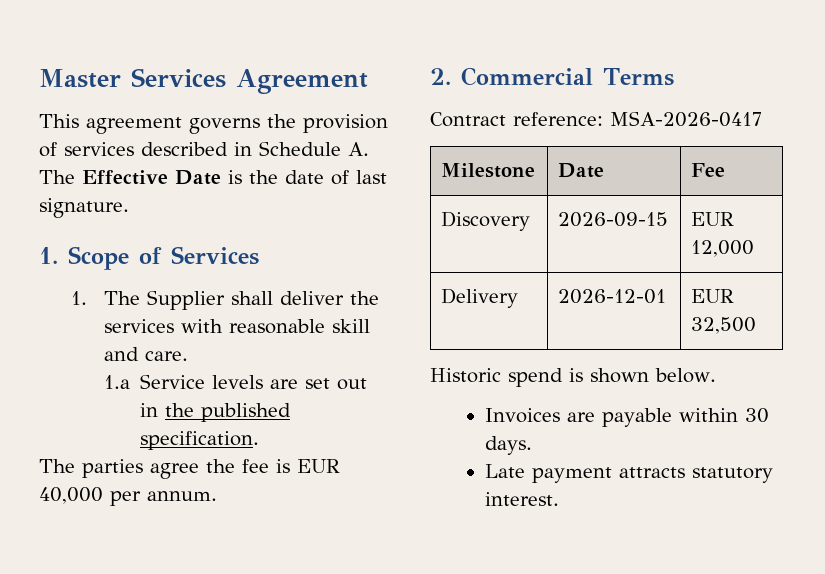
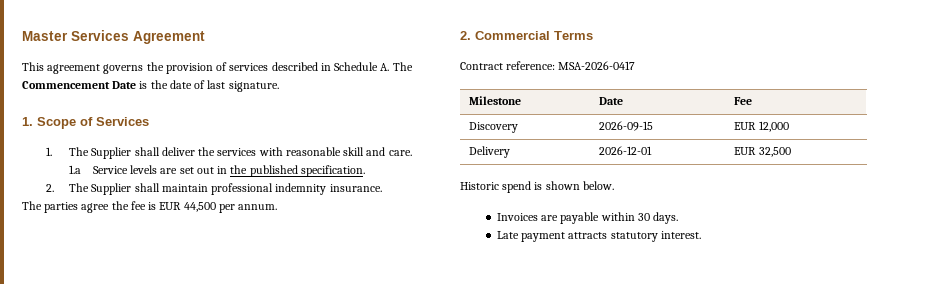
- This agreement governs the provision of services described in Schedule A. The Effective Date is the date of last signature.
+ This agreement governs the provision of services described in Schedule A. The Commencement Date is the date of last signature.
+ 2. The Supplier shall maintain professional indemnity insurance.
- The parties agree the fee is EUR 40,000 per annum.
+ The parties agree the fee is EUR 44,500 per annum.

